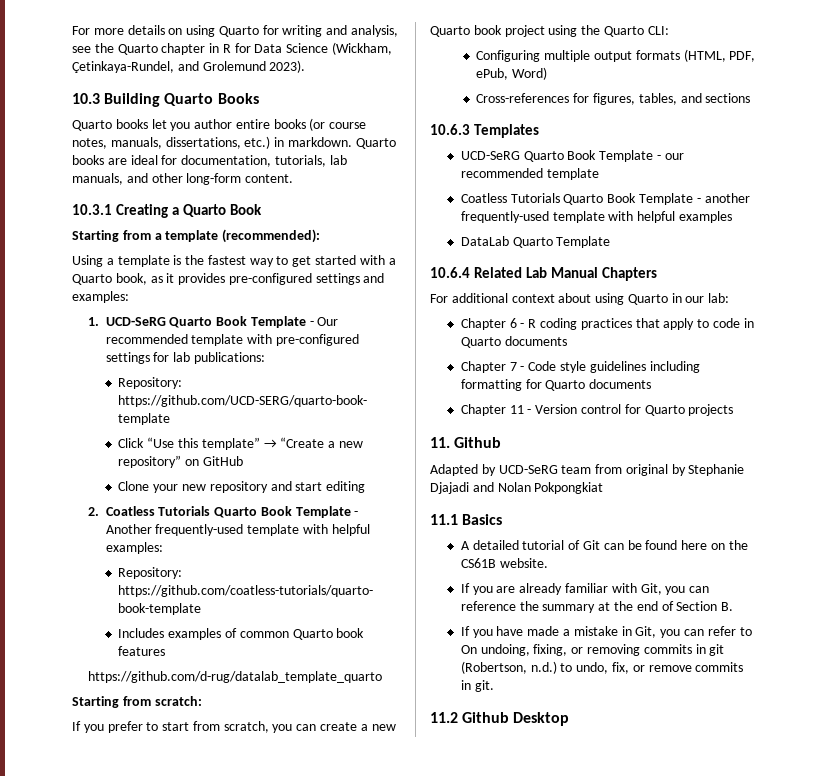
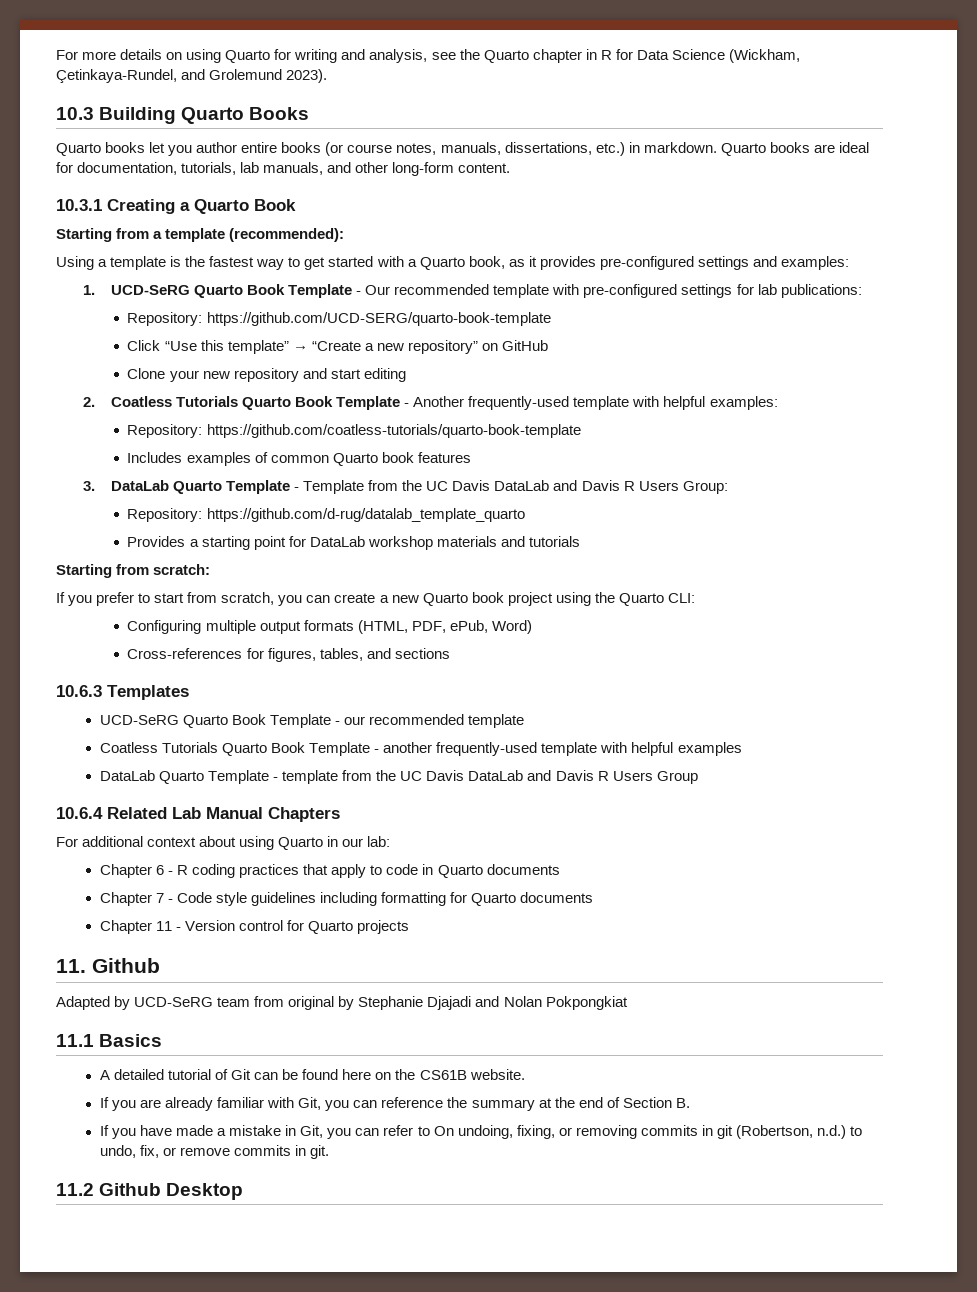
- https://github.com/d-rug/datalab_template_quarto
+ 3. DataLab Quarto Template - Template from the UC Davis DataLab and Davis R Users Group:
+ Repository: https://github.com/d-rug/datalab_template_quarto
+ Provides a starting point for DataLab workshop materials and tutorials
- DataLab Quarto Template
+ DataLab Quarto Template - template from the UC Davis DataLab and Davis R Users Group

